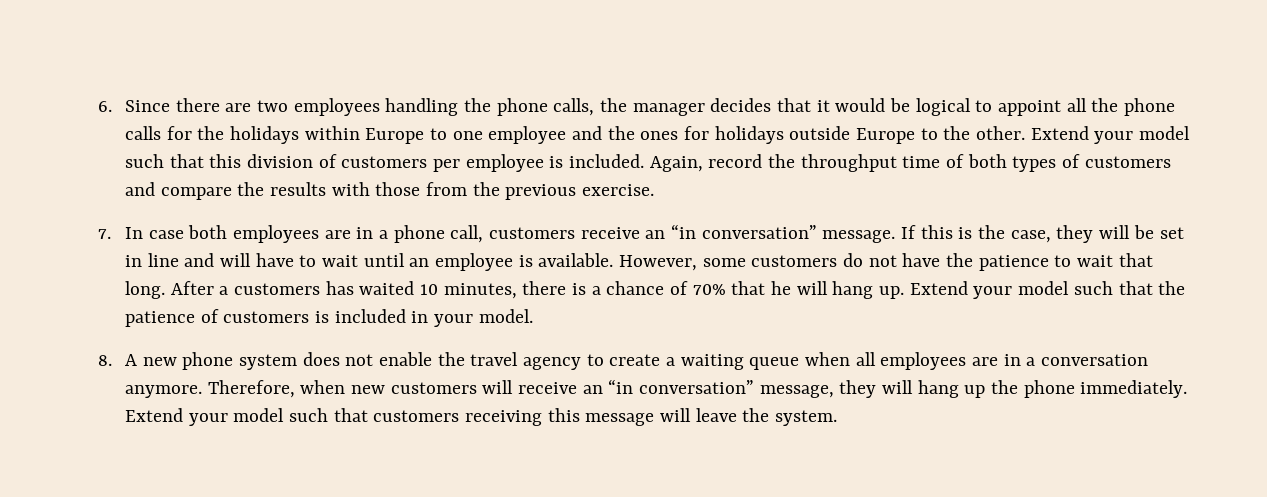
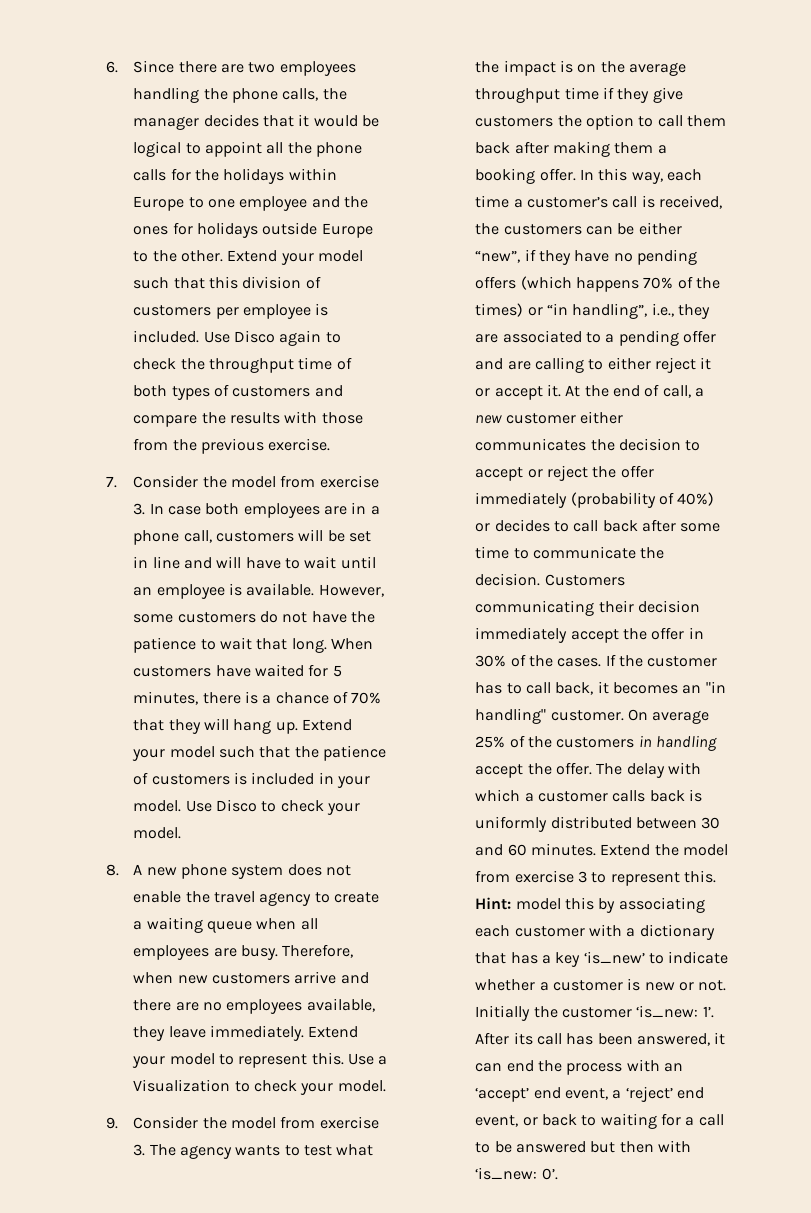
- Again, record the throughput time of both types of customers and compare the results with those from the previous exercise.
+ Use Disco again to check the throughput time of both types of customers and compare the results with those from the previous exercise.
- 7. In case both employees are in a phone call, customers receive an “in conversation” message. If this is the case, they will be set in line and will have to wait until an employee is available.
+ 7. Consider the model from exercise 3. In case both employees are in a phone call, customers will be set in line and will have to wait until an employee is available.
- After a customers has waited 10 minutes, there is a chance of 70% that he will hang up.
+ When customers have waited for 5 minutes, there is a chance of 70% that they will hang up.
+ Use Disco to check your model.
- 8. A new phone system does not enable the travel agency to create a waiting queue when all employees are in a conversation anymore. Therefore, when new customers will receive an “in conversation” message, they will hang up the phone immediately. Extend your model such that customers receiving this message will leave the system.
+ 8. A new phone system does not enable the travel agency to create a waiting queue when all employees are busy. Therefore, when new customers arrive and there are no employees available, they leave immediately. Extend your model to represent this. Use a Visualization to check your model.
+ 9. Consider the model from exercise 3. The agency wants to test what the impact is on the average throughput time if they give customers the option to call them back after making them a booking offer. In this way, each time a customer’s call is received, the customers can be either “new”, if they have no pending offers (which happens 70% of the times) or “in handling”, i.e., they are associated to a pending offer and are calling to either reject it or accept it. At the end of call, a new customer either communicates the decision to accept or reject the offer immediately (probability of 40%) or decides to call back after some time to communicate the decision. Customers communicating their decision immediately accept the offer in 30% of the cases. If the customer has to call back, it becomes an "in handling" customer. On average 25% of the customers in handling accept the offer. The delay with which a customer calls back is uniformly distributed between 30 and 60 minutes. Extend the model from exercise 3 to represent this. Hint: model this by associating each customer with a dictionary that has a key ‘is_new’ to indicate whether a customer is new or not. Initially the customer ‘is_new: 1’. After its call has been answered, it can end the process with an ‘accept’ end event, a ‘reject’ end event, or back to waiting for a call to be answered but then with ‘is_new: 0’.

